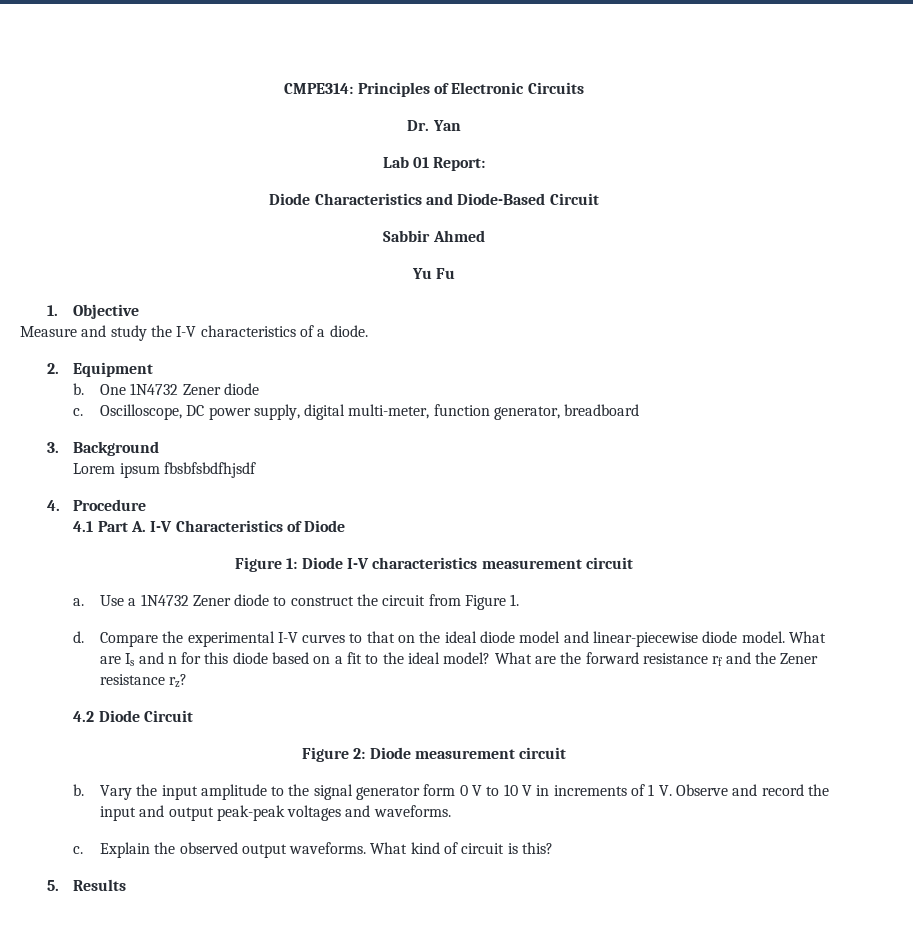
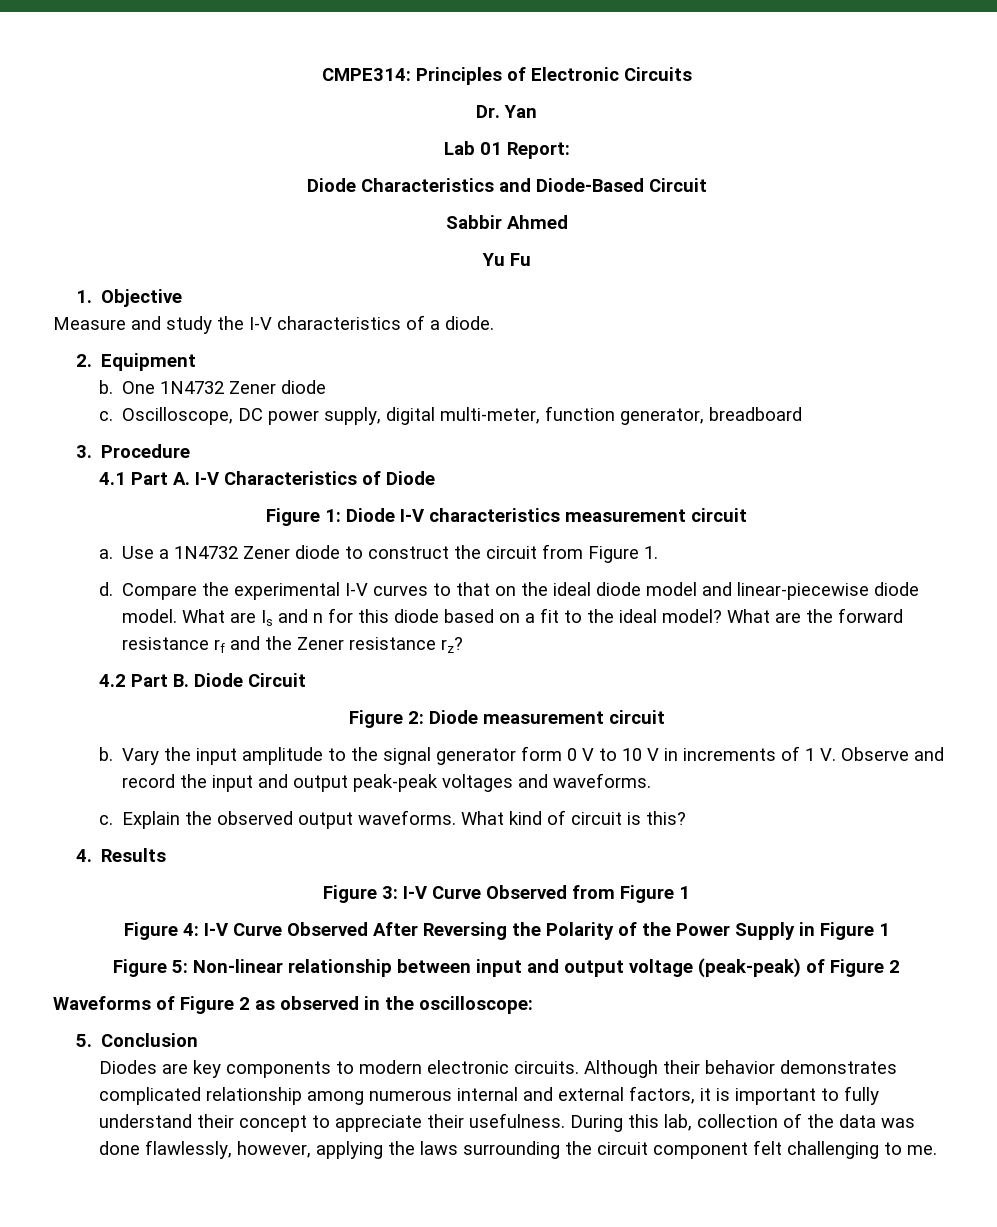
- 3. Background
- Lorem ipsum fbsbfsbdfhjsdf
- 4. Procedure
+ 3. Procedure
- 4.2 Diode Circuit
+ 4.2 Part B. Diode Circuit
- 5. Results
+ 4. Results
+ Figure 3: I-V Curve Observed from Figure 1
+ Figure 4: I-V Curve Observed After Reversing the Polarity of the Power Supply in Figure 1
+ Figure 5: Non-linear relationship between input and output voltage (peak-peak) of Figure 2
+ Waveforms of Figure 2 as observed in the oscilloscope:
+ 5. Conclusion
+ Diodes are key components to modern electronic circuits. Although their behavior demonstrates complicated relationship among numerous internal and external factors, it is important to fully understand their concept to appreciate their usefulness. During this lab, collection of the data was done flawlessly, however, applying the laws surrounding the circuit component felt challenging to me.

